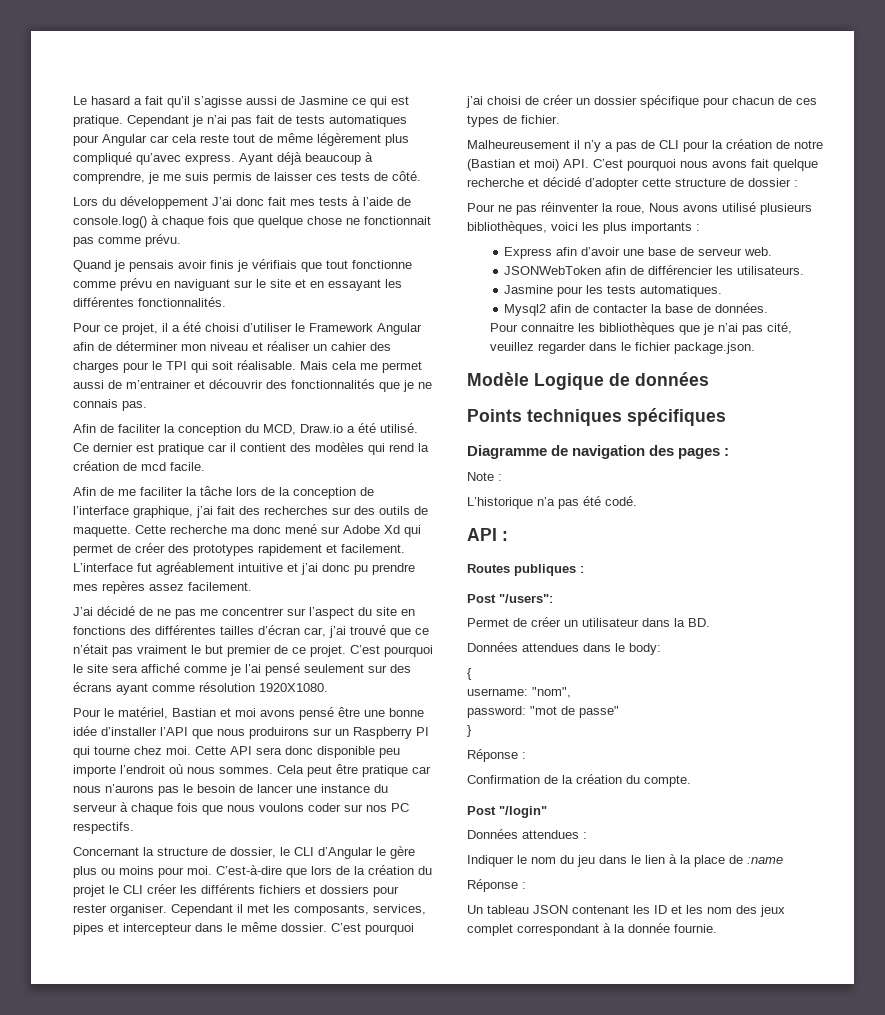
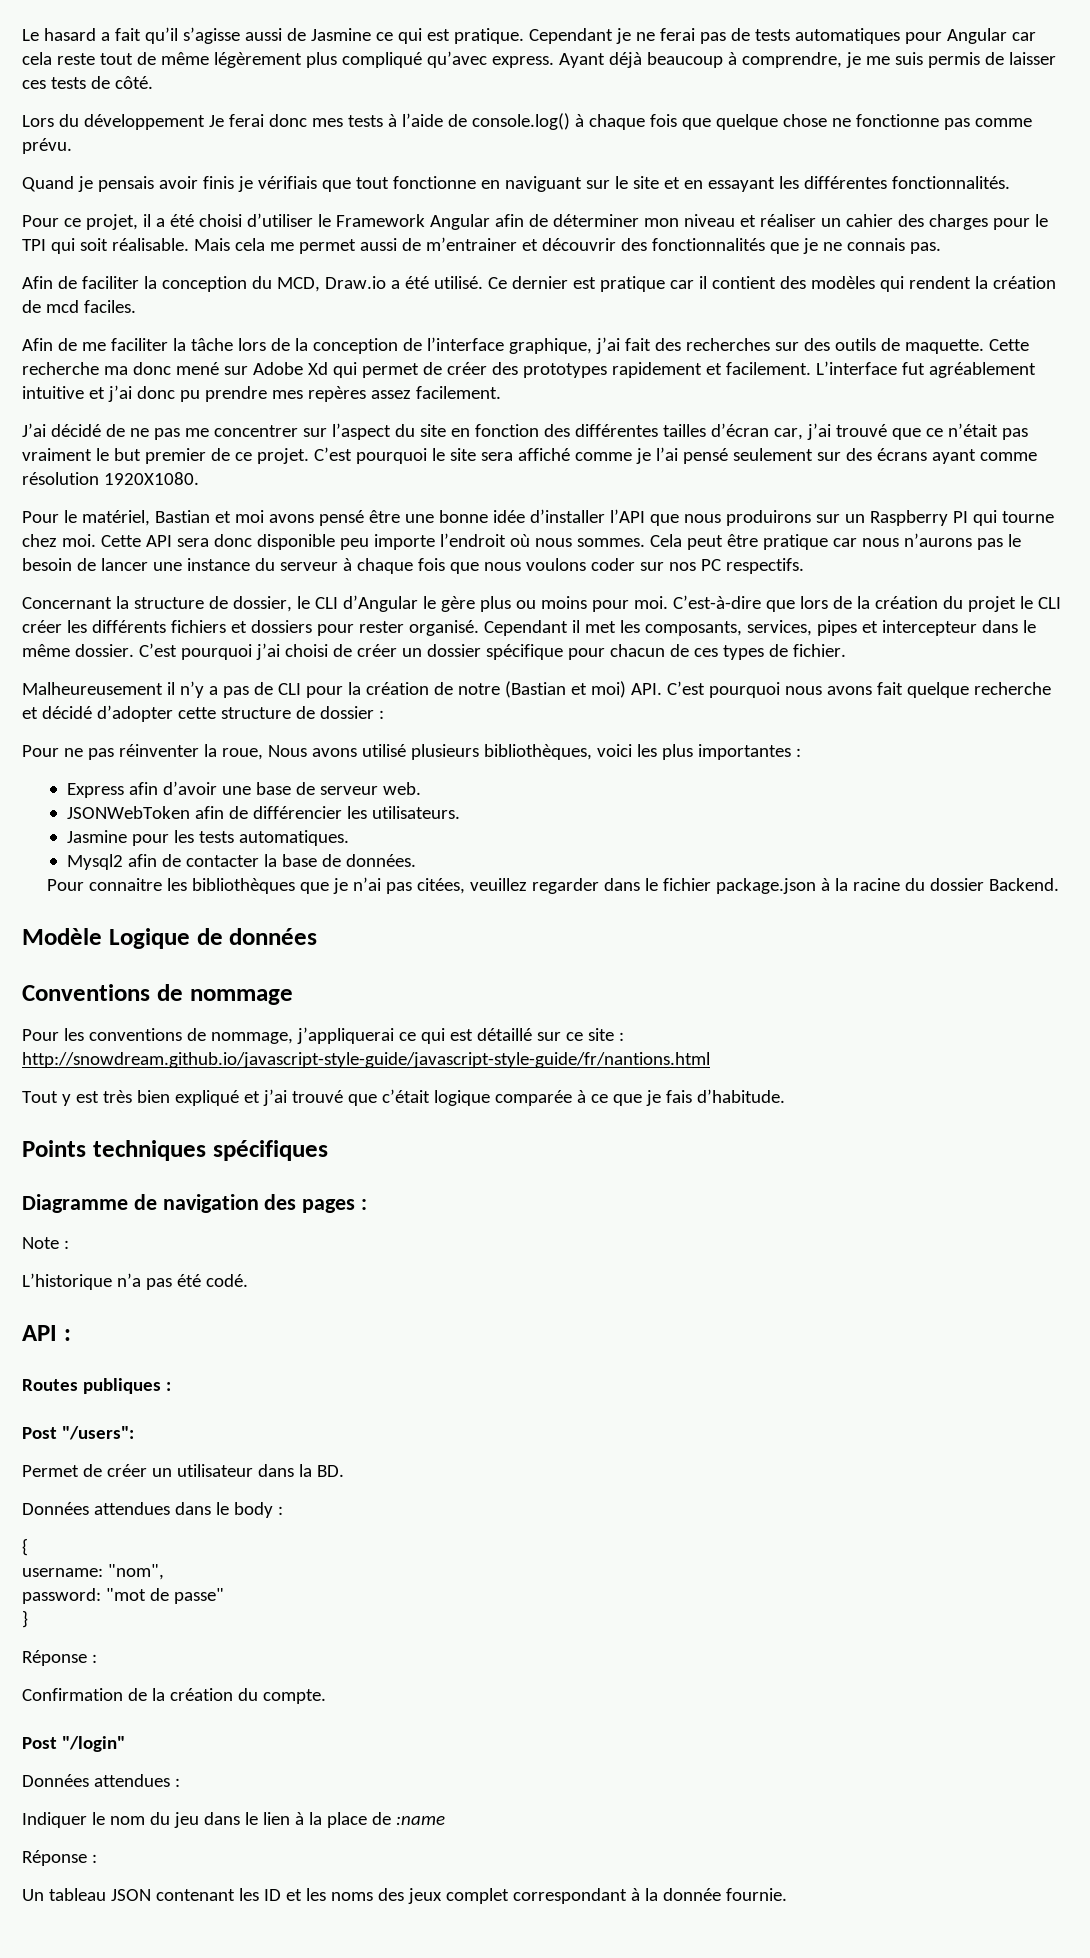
- Cependant je n’ai pas fait de tests automatiques pour Angular car cela reste tout de même légèrement plus compliqué qu’avec express.
+ Cependant je ne ferai pas de tests automatiques pour Angular car cela reste tout de même légèrement plus compliqué qu’avec express.
- Lors du développement J’ai donc fait mes tests à l’aide de console.log() à chaque fois que quelque chose ne fonctionnait pas comme prévu.
+ Lors du développement Je ferai donc mes tests à l’aide de console.log() à chaque fois que quelque chose ne fonctionne pas comme prévu.
- Quand je pensais avoir finis je vérifiais que tout fonctionne comme prévu en naviguant sur le site et en essayant les différentes fonctionnalités.
+ Quand je pensais avoir finis je vérifiais que tout fonctionne en naviguant sur le site et en essayant les différentes fonctionnalités.
- Ce dernier est pratique car il contient des modèles qui rend la création de mcd facile.
+ Ce dernier est pratique car il contient des modèles qui rendent la création de mcd faciles.
- J’ai décidé de ne pas me concentrer sur l’aspect du site en fonctions des différentes tailles d’écran car, j’ai trouvé que ce n’était pas vraiment le but premier de ce projet.
+ J’ai décidé de ne pas me concentrer sur l’aspect du site en fonction des différentes tailles d’écran car, j’ai trouvé que ce n’était pas vraiment le but premier de ce projet.
- C’est-à-dire que lors de la création du projet le CLI créer les différents fichiers et dossiers pour rester organiser.
+ C’est-à-dire que lors de la création du projet le CLI créer les différents fichiers et dossiers pour rester organisé.
- Pour ne pas réinventer la roue, Nous avons utilisé plusieurs bibliothèques, voici les plus importants :
+ Pour ne pas réinventer la roue, Nous avons utilisé plusieurs bibliothèques, voici les plus importantes :
- Pour connaitre les bibliothèques que je n’ai pas cité, veuillez regarder dans le fichier package.json.
+ Pour connaitre les bibliothèques que je n’ai pas citées, veuillez regarder dans le fichier package.json à la racine du dossier Backend.
  Modèle Logique de données
+ Conventions de nommage
+ Pour les conventions de nommage, j’appliquerai ce qui est détaillé sur ce site : http://snowdream.github.io/javascript-style-guide/javascript-style-guide/fr/nantions.html
+ Tout y est très bien expliqué et j’ai trouvé que c’était logique comparée à ce que je fais d’habitude.
- Données attendues dans le body:
+ Données attendues dans le body :
- Un tableau JSON contenant les ID et les nom des jeux complet correspondant à la donnée fournie.
+ Un tableau JSON contenant les ID et les noms des jeux complet correspondant à la donnée fournie.

